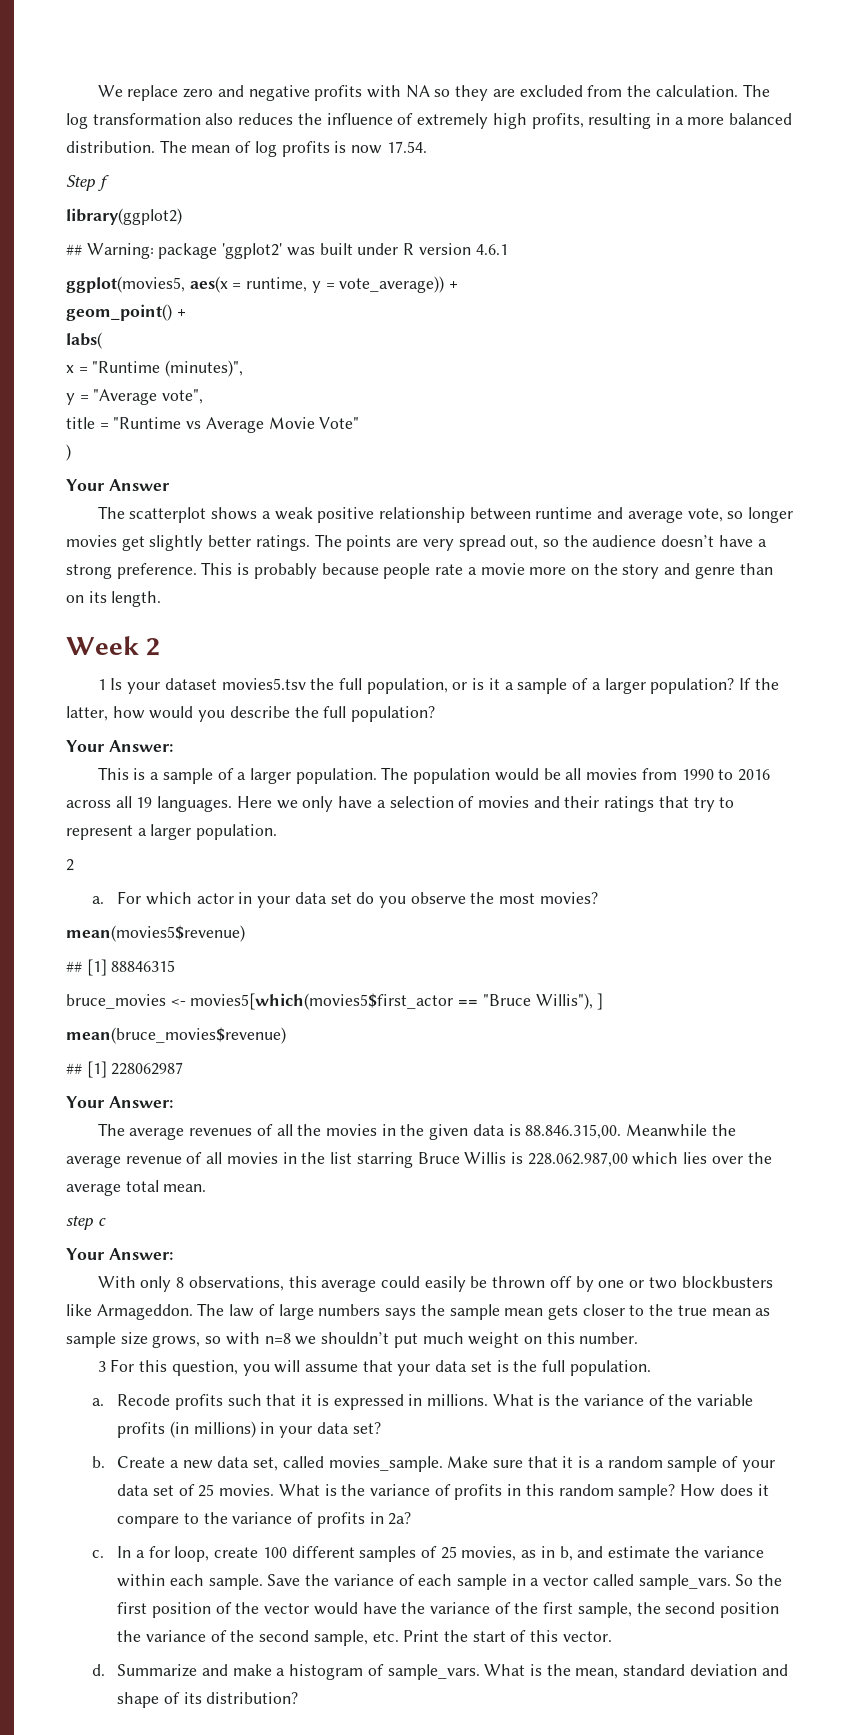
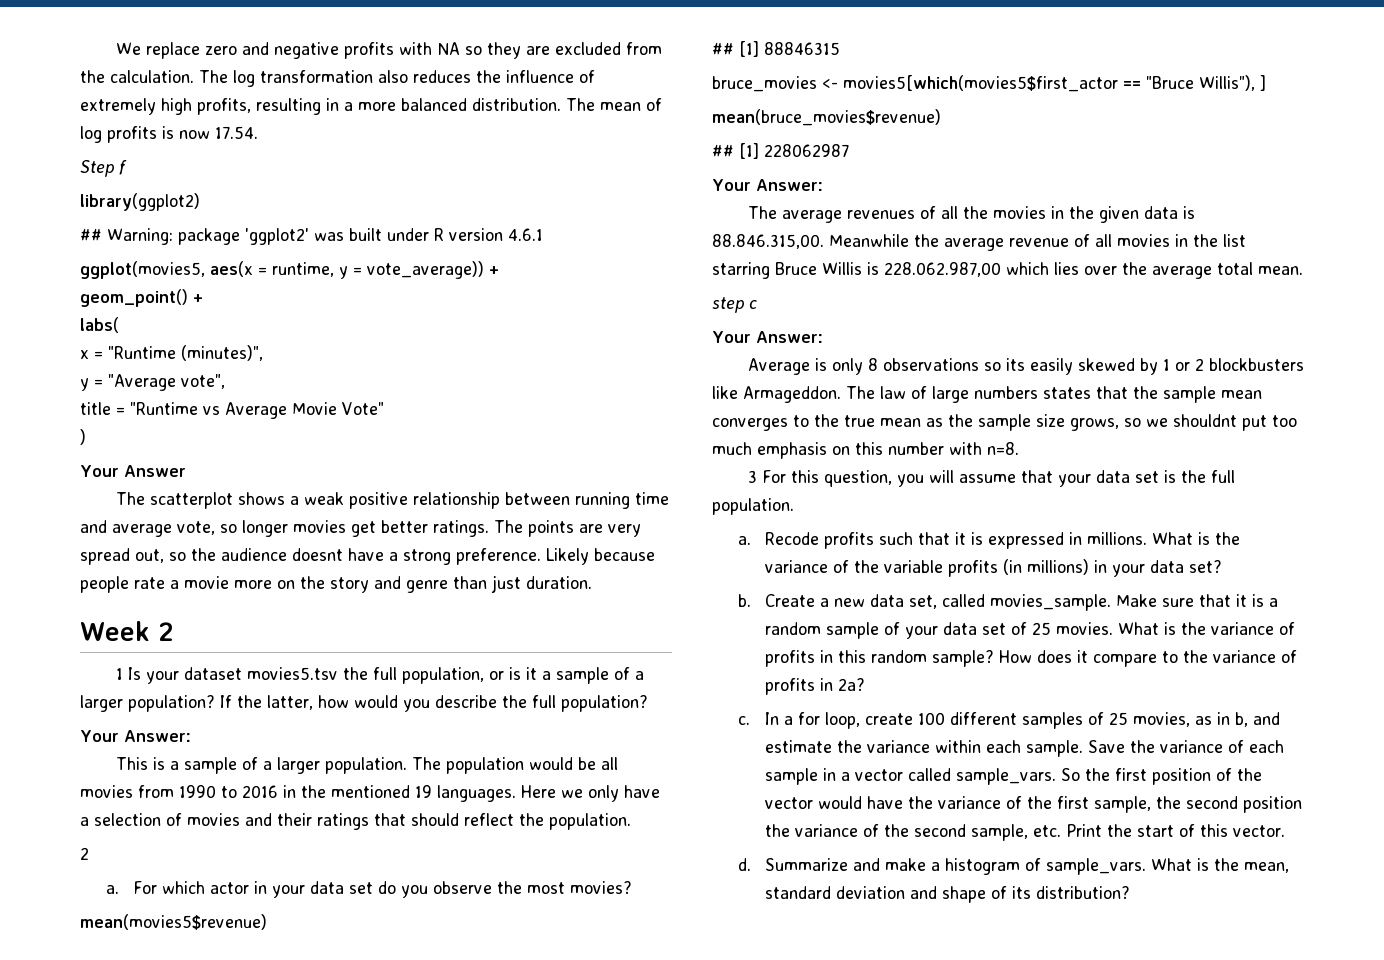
- The scatterplot shows a weak positive relationship between runtime and average vote, so longer movies get slightly better ratings.
+ The scatterplot shows a weak positive relationship between running time and average vote, so longer movies get better ratings.
- The points are very spread out, so the audience doesn’t have a strong preference.
+ The points are very spread out, so the audience doesnt have a strong preference.
- This is probably because people rate a movie more on the story and genre than on its length.
+ Likely because people rate a movie more on the story and genre than just duration.
- The population would be all movies from 1990 to 2016 across all 19 languages.
+ The population would be all movies from 1990 to 2016 in the mentioned 19 languages.
- Here we only have a selection of movies and their ratings that try to represent a larger population.
+ Here we only have a selection of movies and their ratings that should reflect the population.
- With only 8 observations, this average could easily be thrown off by one or two blockbusters like Armageddon.
+ Average is only 8 observations so its easily skewed by 1 or 2 blockbusters like Armageddon.
- The law of large numbers says the sample mean gets closer to the true mean as sample size grows, so with n=8 we shouldn’t put much weight on this number.
+ The law of large numbers states that the sample mean converges to the true mean as the sample size grows, so we shouldnt put too much emphasis on this number with n=8.

